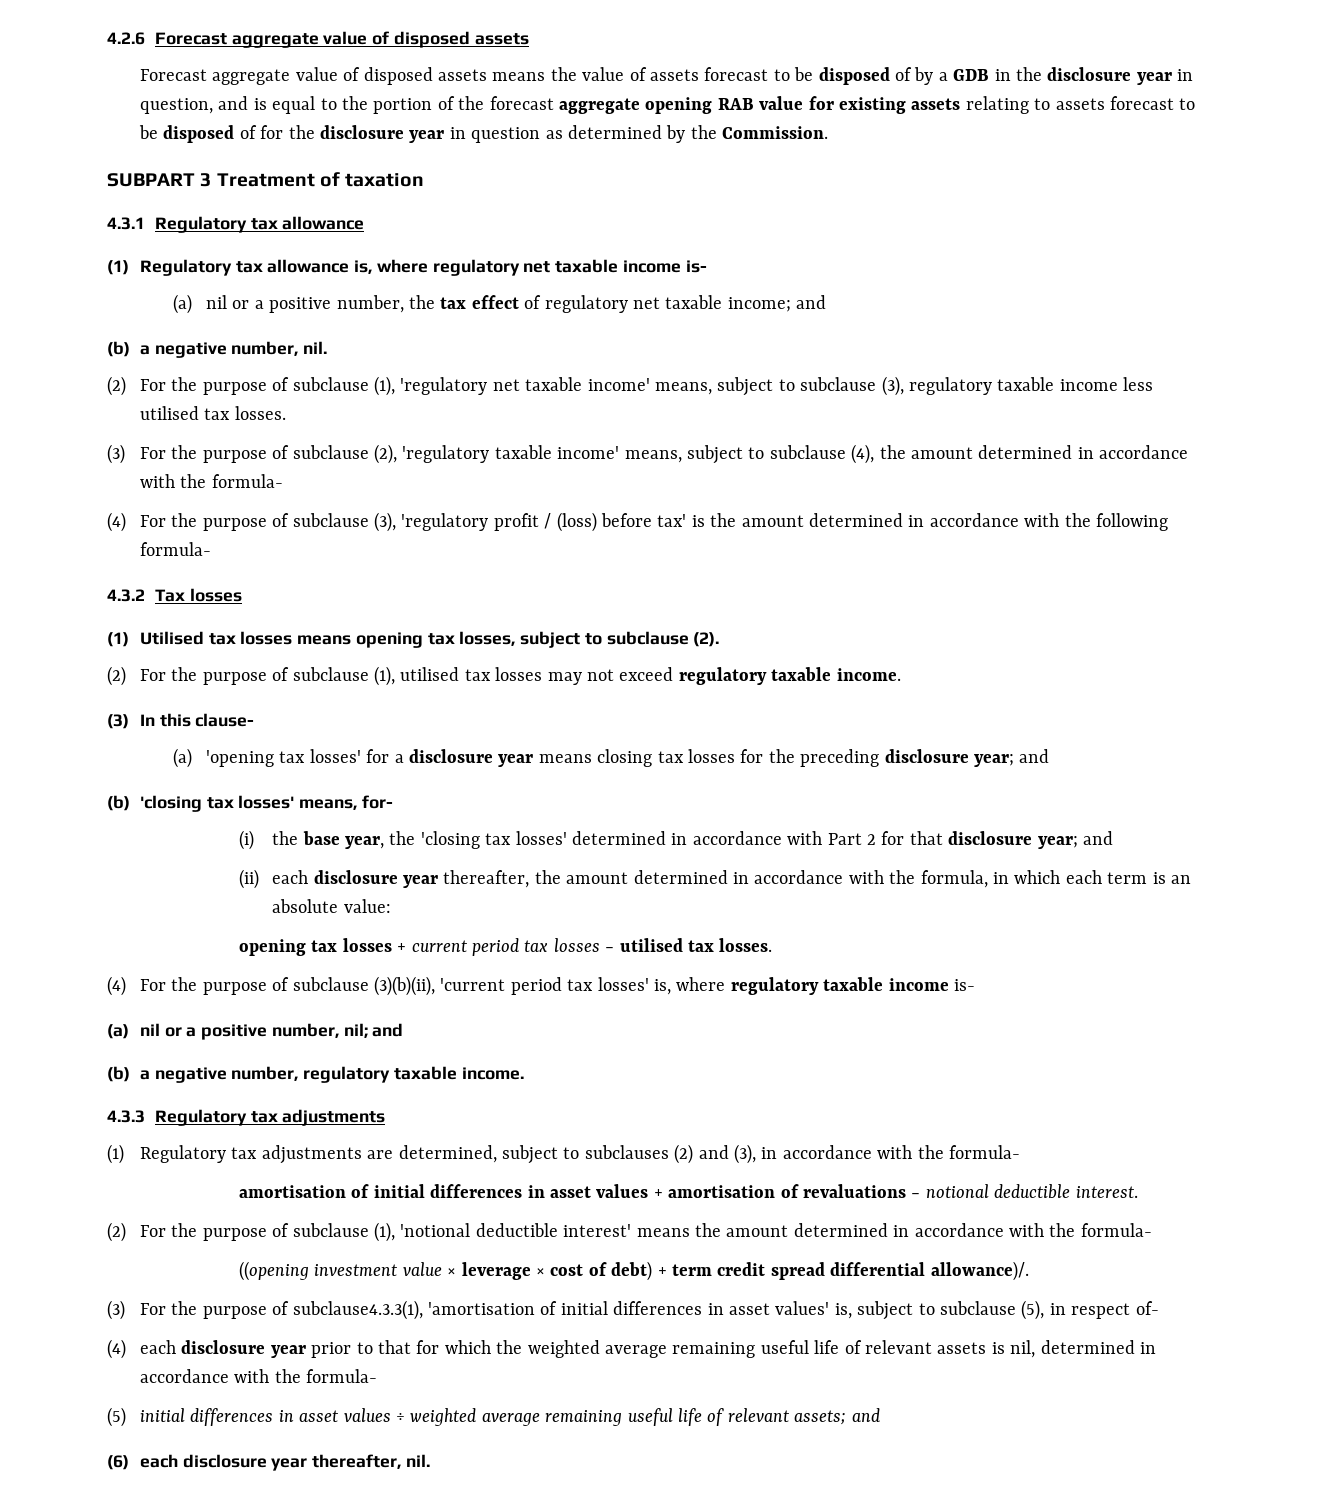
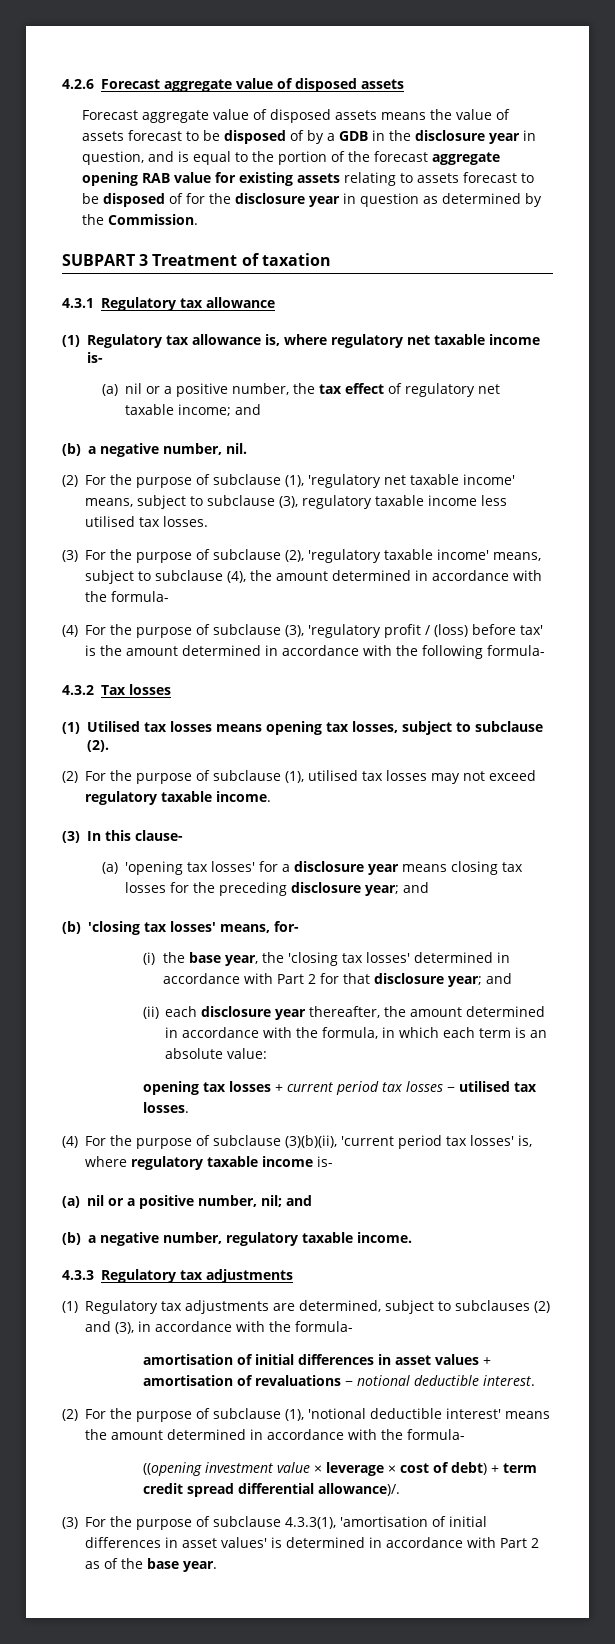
- (3) For the purpose of subclause4.3.3(1), 'amortisation of initial differences in asset values' is, subject to subclause (5), in respect of-
- (4) each disclosure year prior to that for which the weighted average remaining useful life of relevant assets is nil, determined in accordance with the formula-
- (5) initial differences in asset values ÷ weighted average remaining useful life of relevant assets; and
- (6) each disclosure year thereafter, nil.
+ (3) For the purpose of subclause 4.3.3(1), 'amortisation of initial differences in asset values' is determined in accordance with Part 2 as of the base year.

